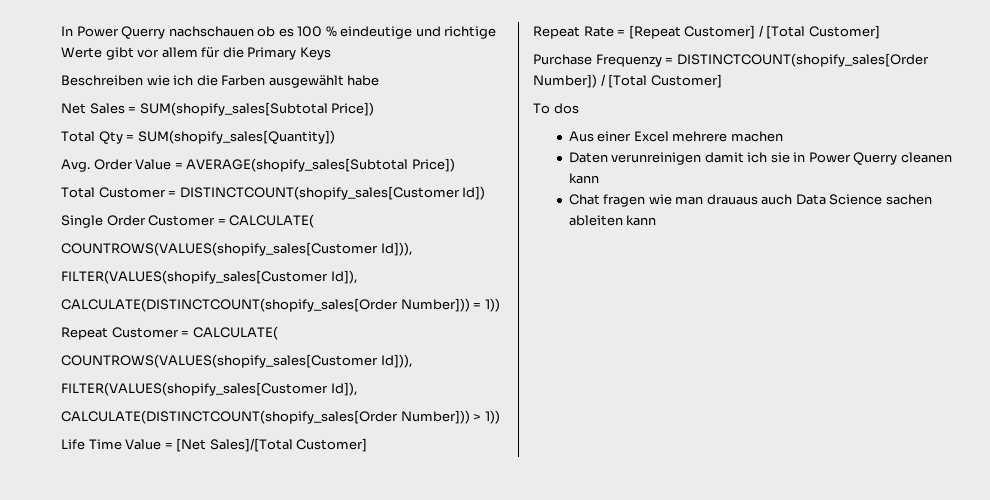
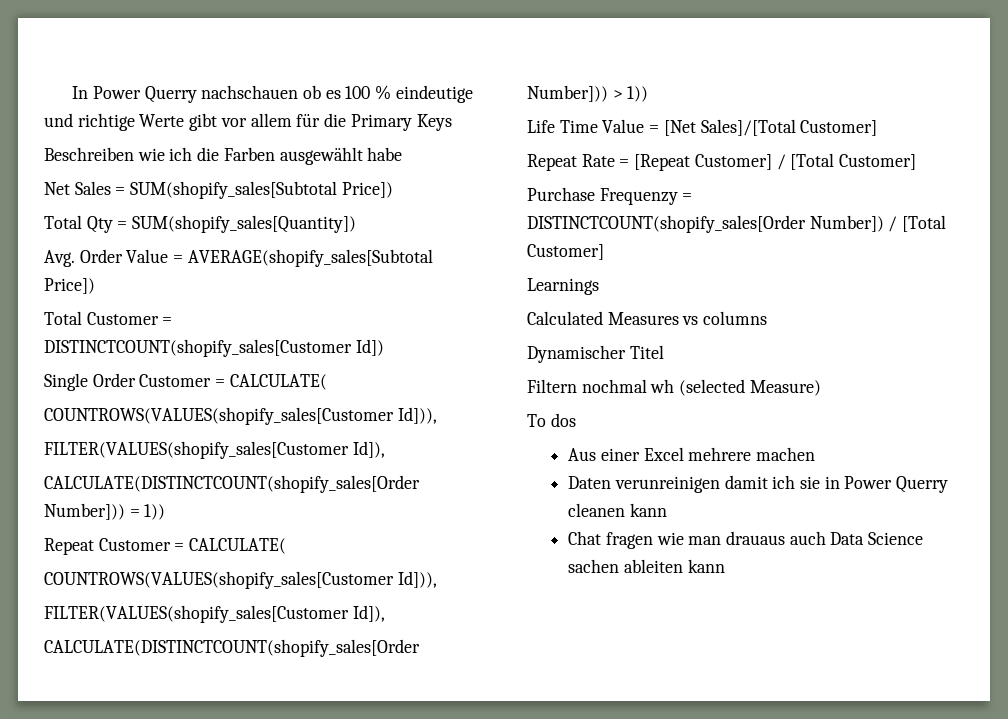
+ Learnings
+ Calculated Measures vs columns
+ Dynamischer Titel
+ Filtern nochmal wh (selected Measure)

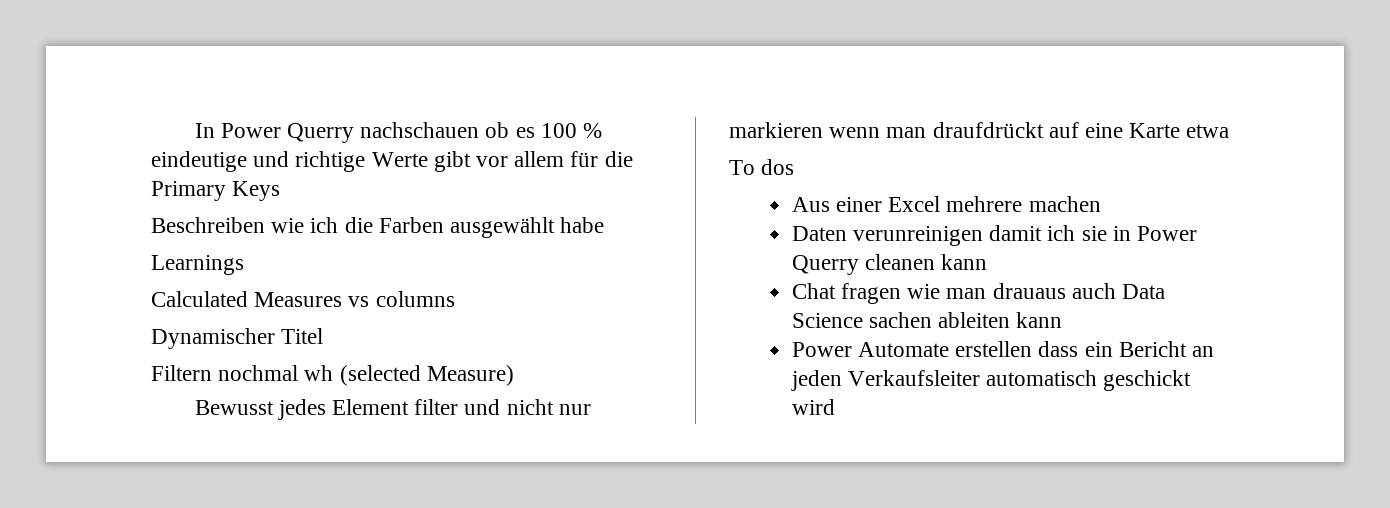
- Net Sales = SUM(shopify_sales[Subtotal Price])
- Total Qty = SUM(shopify_sales[Quantity])
- Avg. Order Value = AVERAGE(shopify_sales[Subtotal Price])
- Total Customer = DISTINCTCOUNT(shopify_sales[Customer Id])
- Single Order Customer = CALCULATE(
- COUNTROWS(VALUES(shopify_sales[Customer Id])),
- FILTER(VALUES(shopify_sales[Customer Id]),
- CALCULATE(DISTINCTCOUNT(shopify_sales[Order Number])) = 1))
- Repeat Customer = CALCULATE(
- COUNTROWS(VALUES(shopify_sales[Customer Id])),
- FILTER(VALUES(shopify_sales[Customer Id]),
- CALCULATE(DISTINCTCOUNT(shopify_sales[Order Number])) > 1))
- Life Time Value = [Net Sales]/[Total Customer]
- Repeat Rate = [Repeat Customer] / [Total Customer]
- Purchase Frequenzy = DISTINCTCOUNT(shopify_sales[Order Number]) / [Total Customer]
+ Bewusst jedes Element filter und nicht nur markieren wenn man draufdrückt auf eine Karte etwa
+ Power Automate erstellen dass ein Bericht an jeden Verkaufsleiter automatisch geschickt wird

